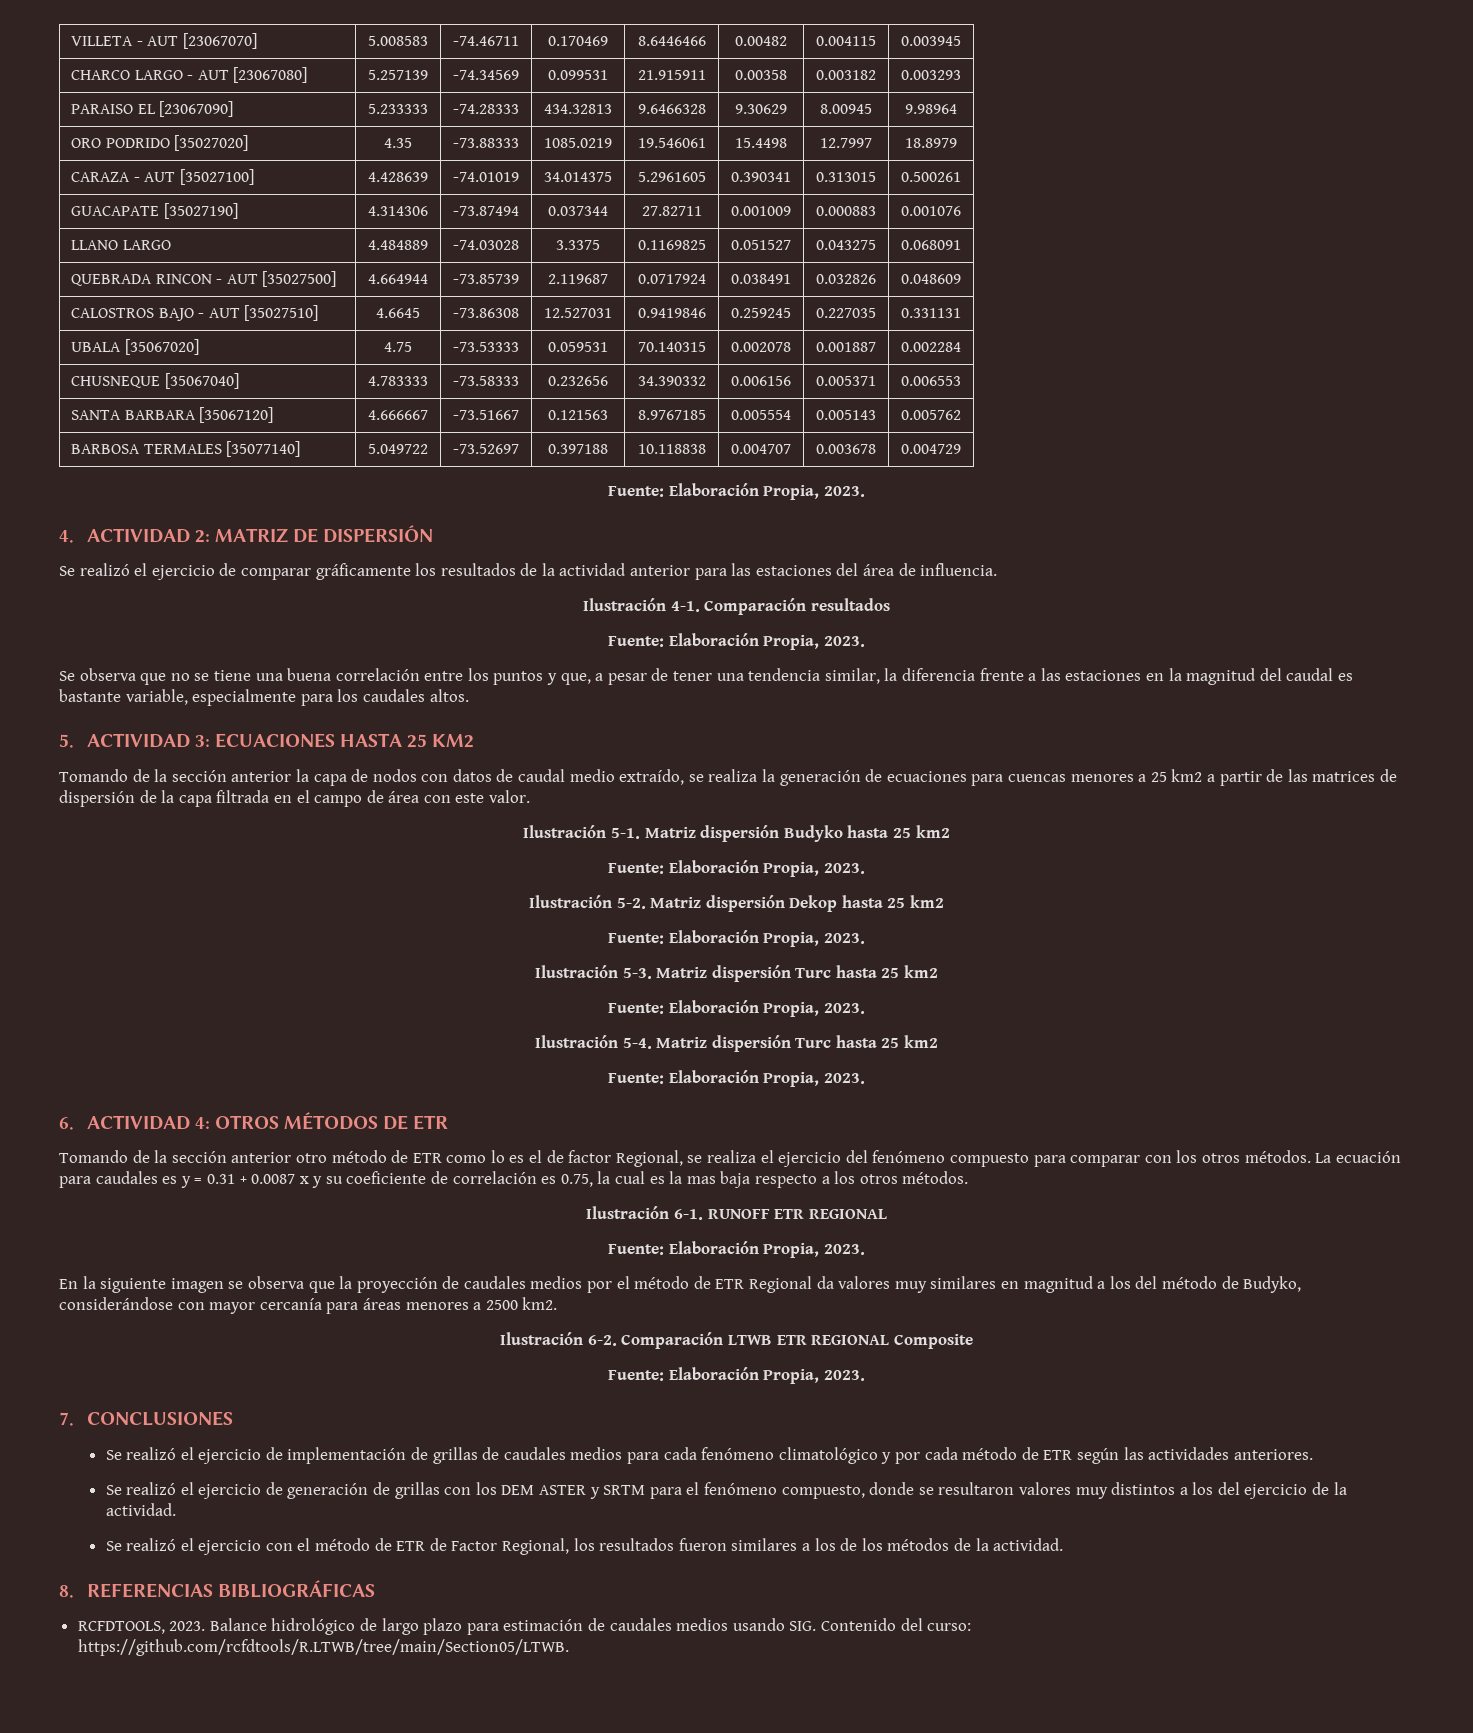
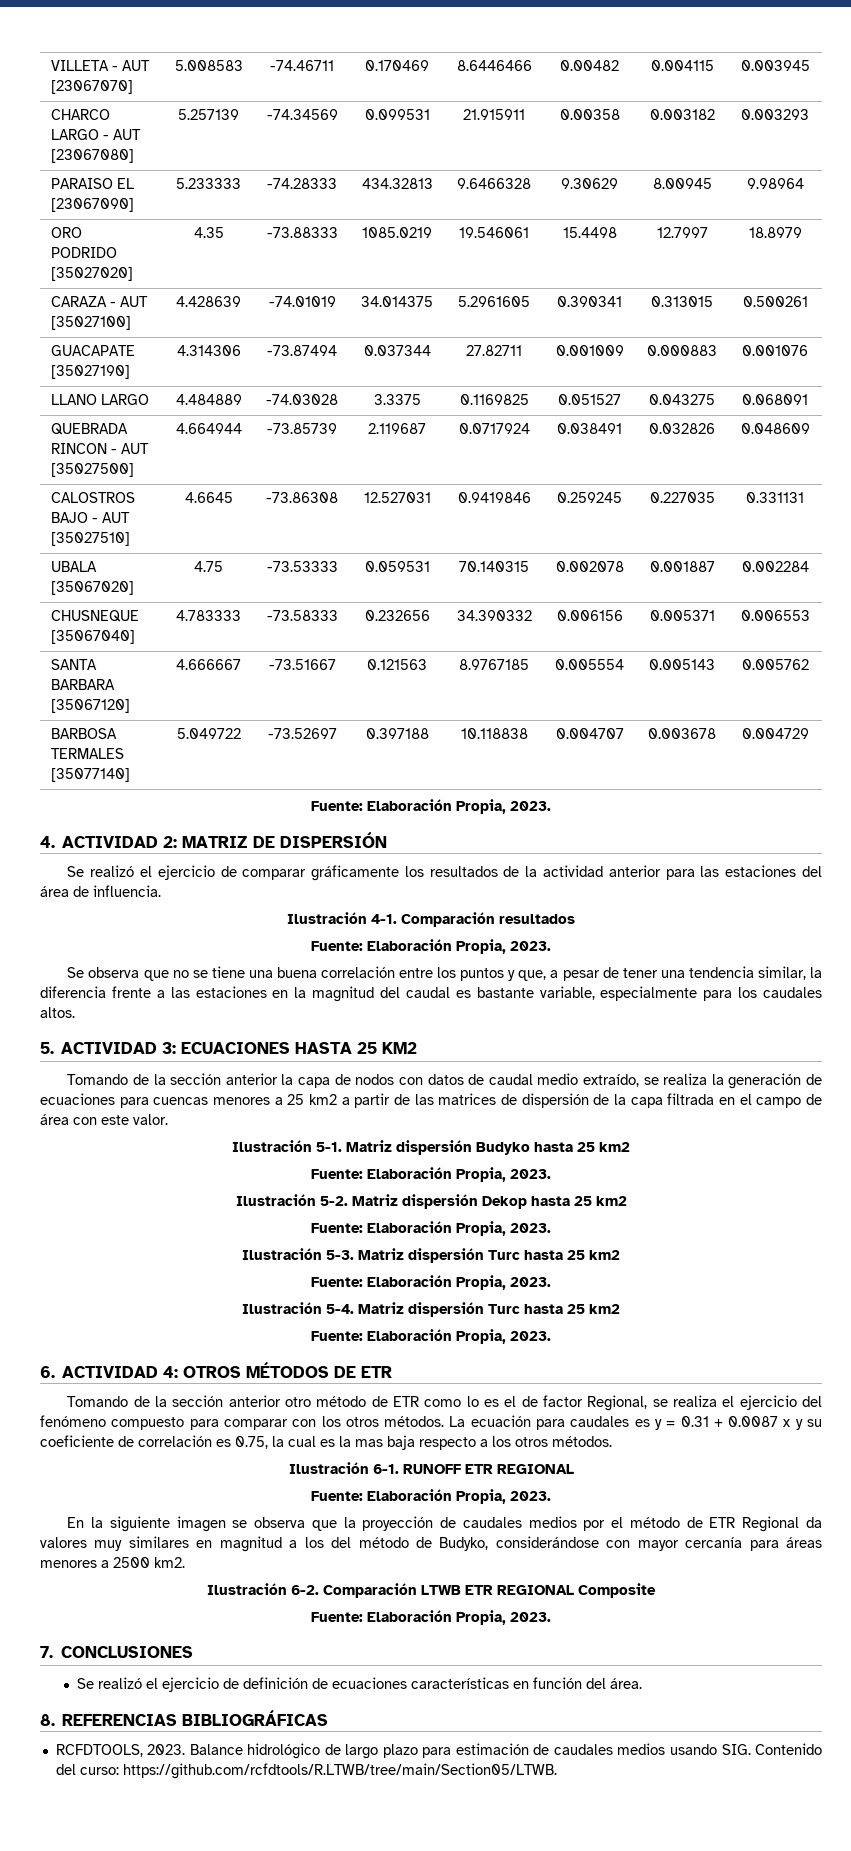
- Se realizó el ejercicio de implementación de grillas de caudales medios para cada fenómeno climatológico y por cada método de ETR según las actividades anteriores.
- Se realizó el ejercicio de generación de grillas con los DEM ASTER y SRTM para el fenómeno compuesto, donde se resultaron valores muy distintos a los del ejercicio de la actividad.
- Se realizó el ejercicio con el método de ETR de Factor Regional, los resultados fueron similares a los de los métodos de la actividad.
+ Se realizó el ejercicio de definición de ecuaciones características en función del área.

